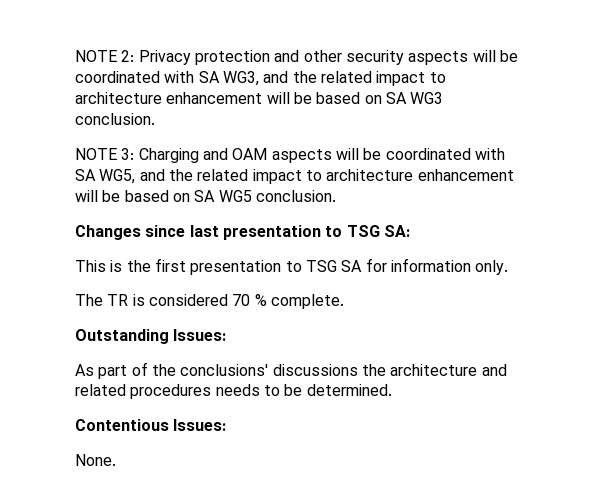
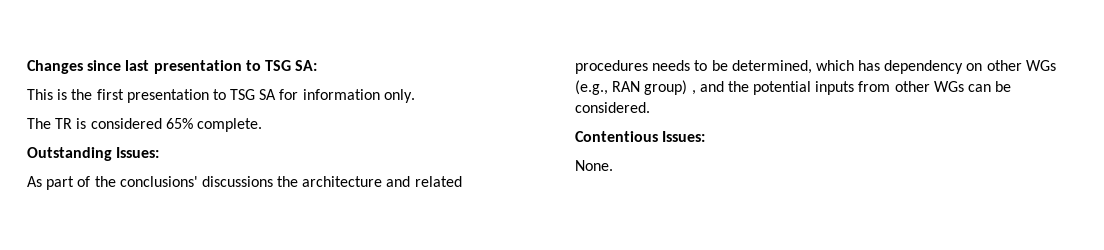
- NOTE 2: Privacy protection and other security aspects will be coordinated with SA WG3, and the related impact to architecture enhancement will be based on SA WG3 conclusion.
- NOTE 3: Charging and OAM aspects will be coordinated with SA WG5, and the related impact to architecture enhancement will be based on SA WG5 conclusion.
- The TR is considered 70 % complete.
+ The TR is considered 65% complete.
- As part of the conclusions' discussions the architecture and related procedures needs to be determined.
+ As part of the conclusions' discussions the architecture and related procedures needs to be determined, which has dependency on other WGs (e.g., RAN group) , and the potential inputs from other WGs can be considered.

